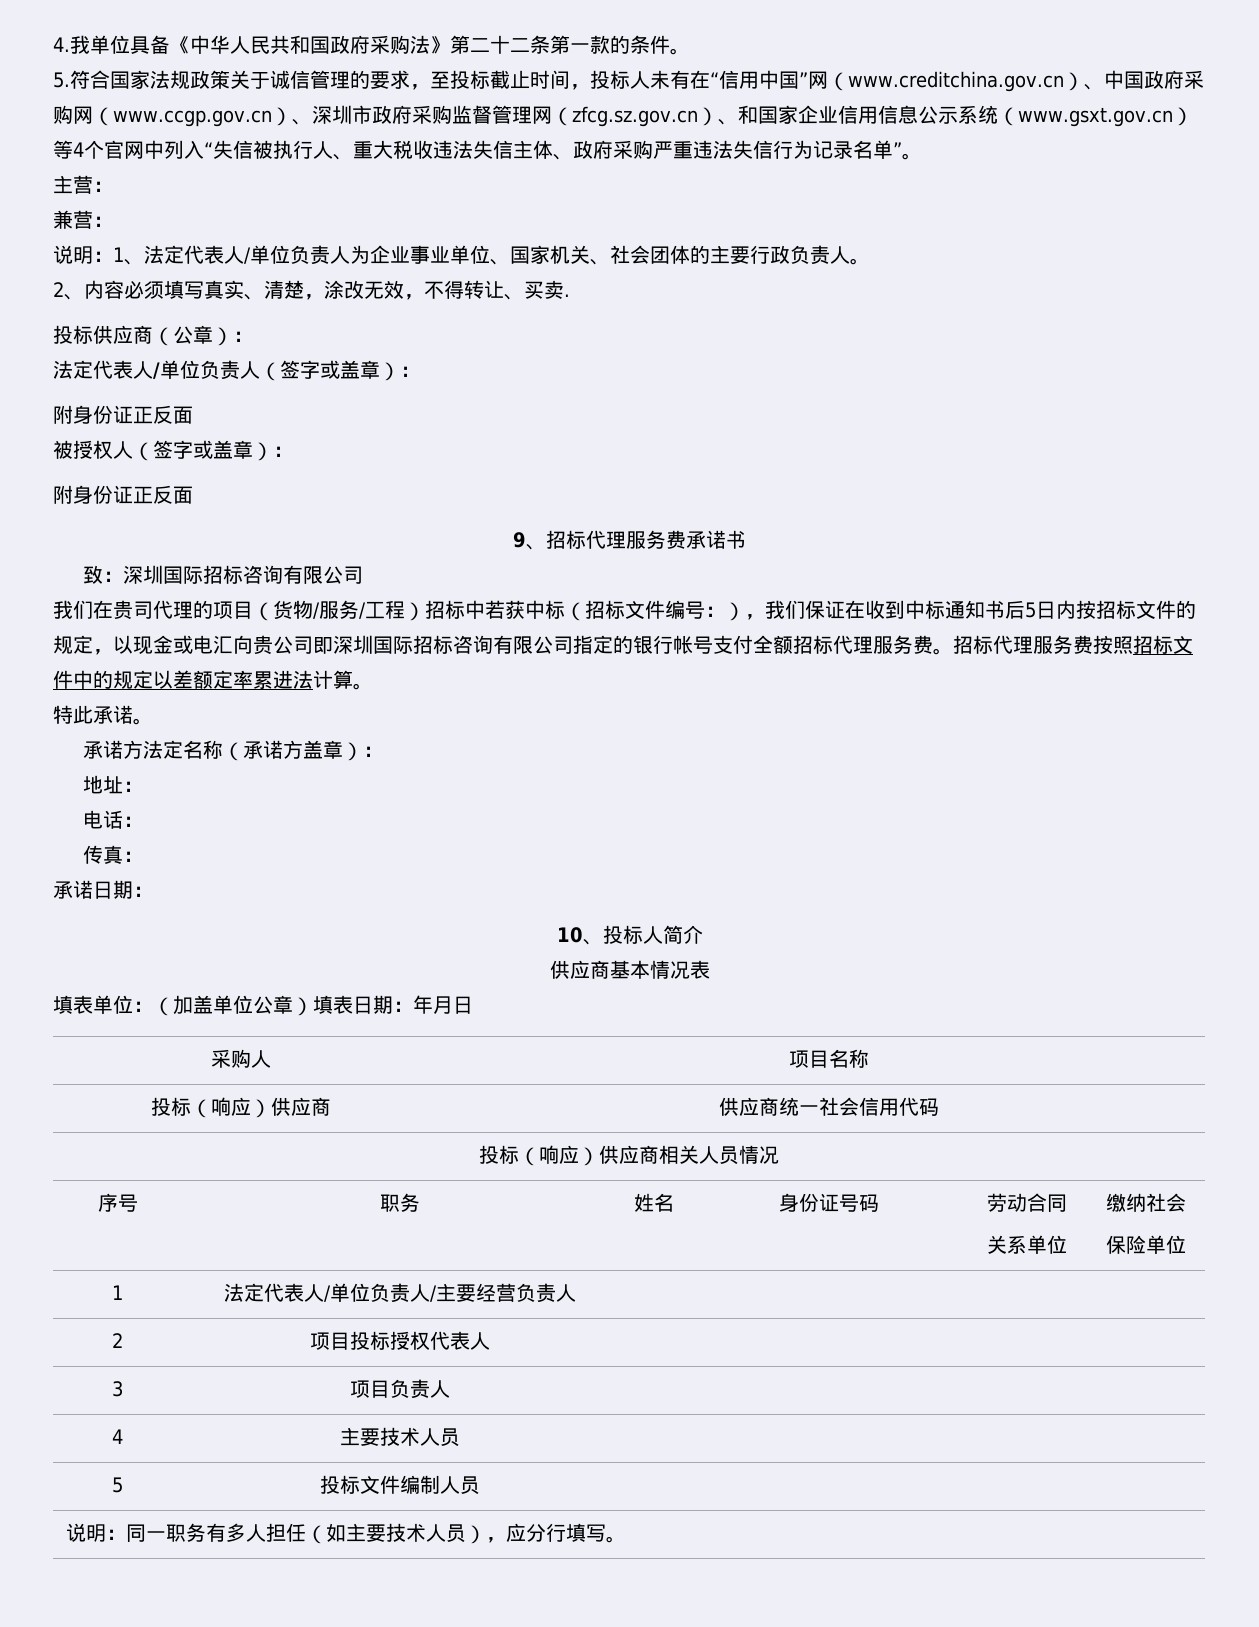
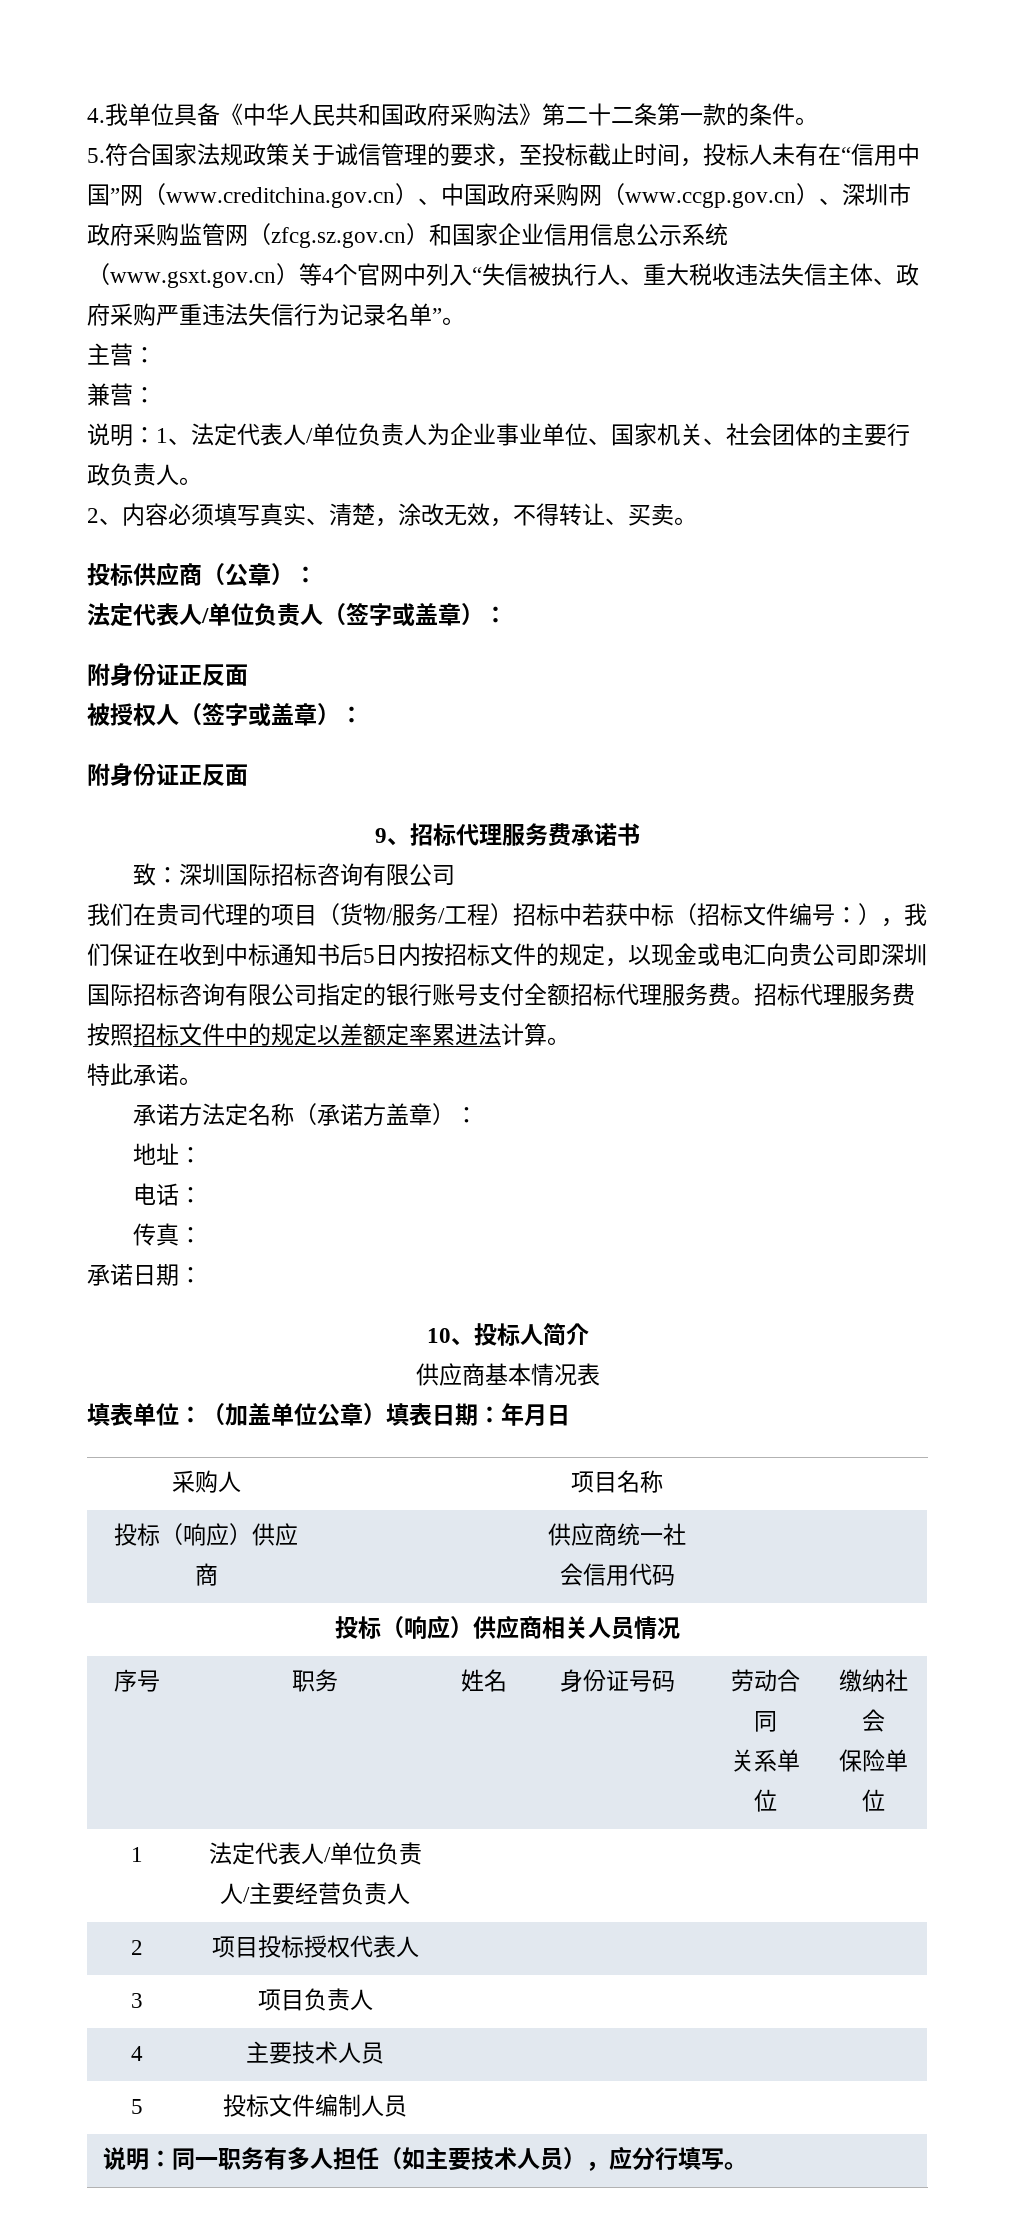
- 5.符合国家法规政策关于诚信管理的要求，至投标截止时间，投标人未有在“信用中国”网（www.creditchina.gov.cn）、中国政府采购网（www.ccgp.gov.cn）、深圳市政府采购监督管理网（zfcg.sz.gov.cn）、和国家企业信用信息公示系统（www.gsxt.gov.cn）等4个官网中列入“失信被执行人、重大税收违法失信主体、政府采购严重违法失信行为记录名单”。
+ 5.符合国家法规政策关于诚信管理的要求，至投标截止时间，投标人未有在“信用中国”网（www.creditchina.gov.cn）、中国政府采购网（www.ccgp.gov.cn）、深圳市政府采购监管网（zfcg.sz.gov.cn）和国家企业信用信息公示系统（www.gsxt.gov.cn）等4个官网中列入“失信被执行人、重大税收违法失信主体、政府采购严重违法失信行为记录名单”。
- 2、内容必须填写真实、清楚，涂改无效，不得转让、买卖.
+ 2、内容必须填写真实、清楚，涂改无效，不得转让、买卖。
- 我们在贵司代理的项目（货物/服务/工程）招标中若获中标（招标文件编号：），我们保证在收到中标通知书后5日内按招标文件的规定，以现金或电汇向贵公司即深圳国际招标咨询有限公司指定的银行帐号支付全额招标代理服务费。
+ 我们在贵司代理的项目（货物/服务/工程）招标中若获中标（招标文件编号：），我们保证在收到中标通知书后5日内按招标文件的规定，以现金或电汇向贵公司即深圳国际招标咨询有限公司指定的银行账号支付全额招标代理服务费。

